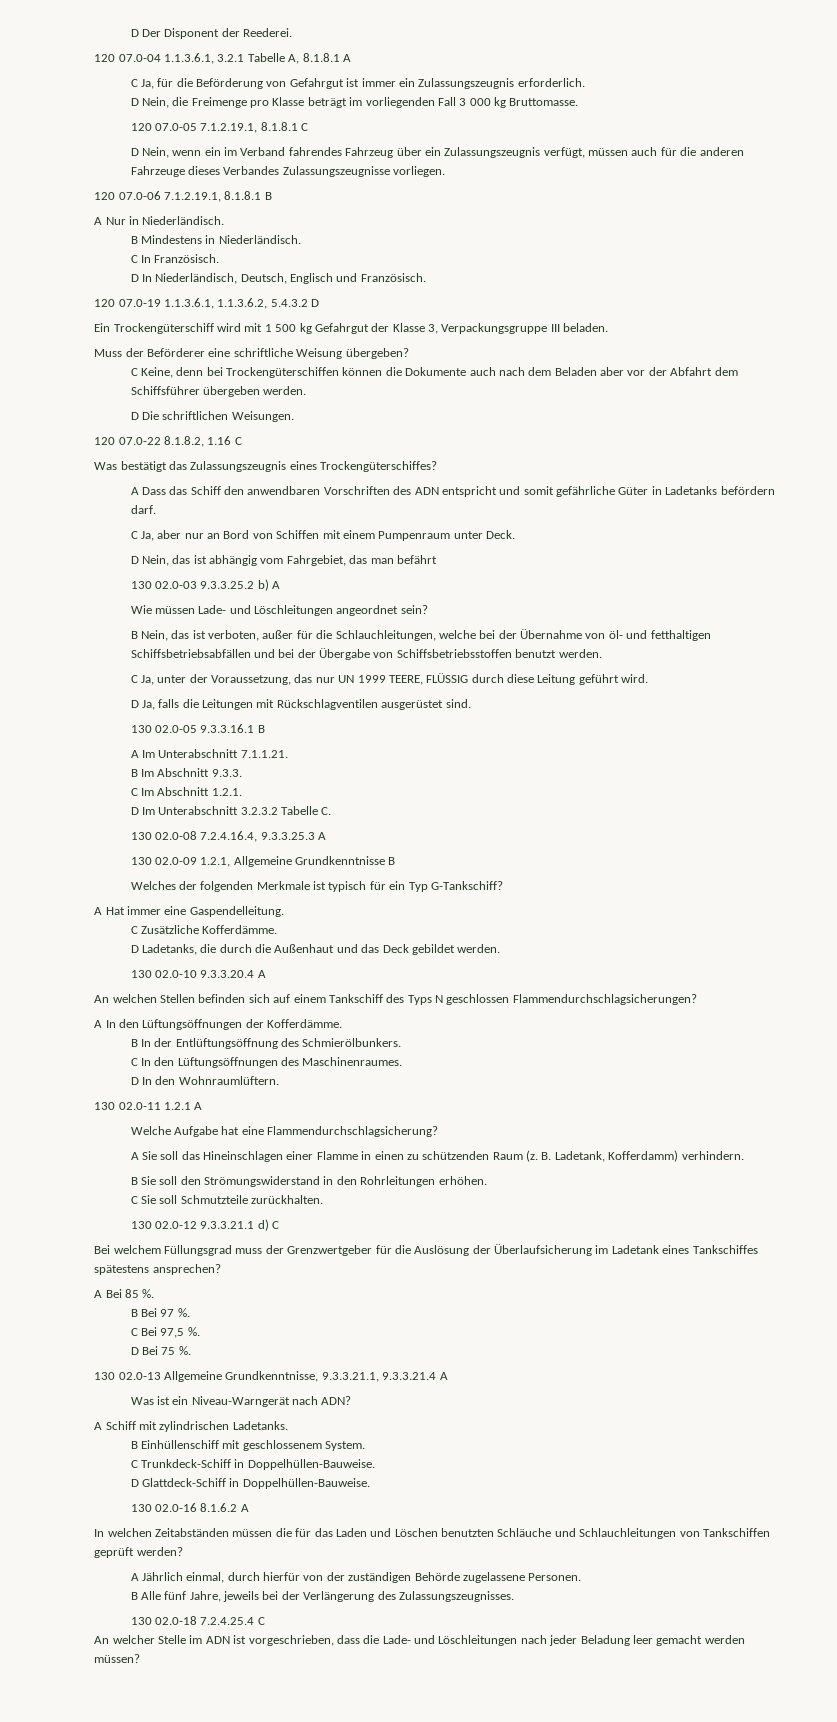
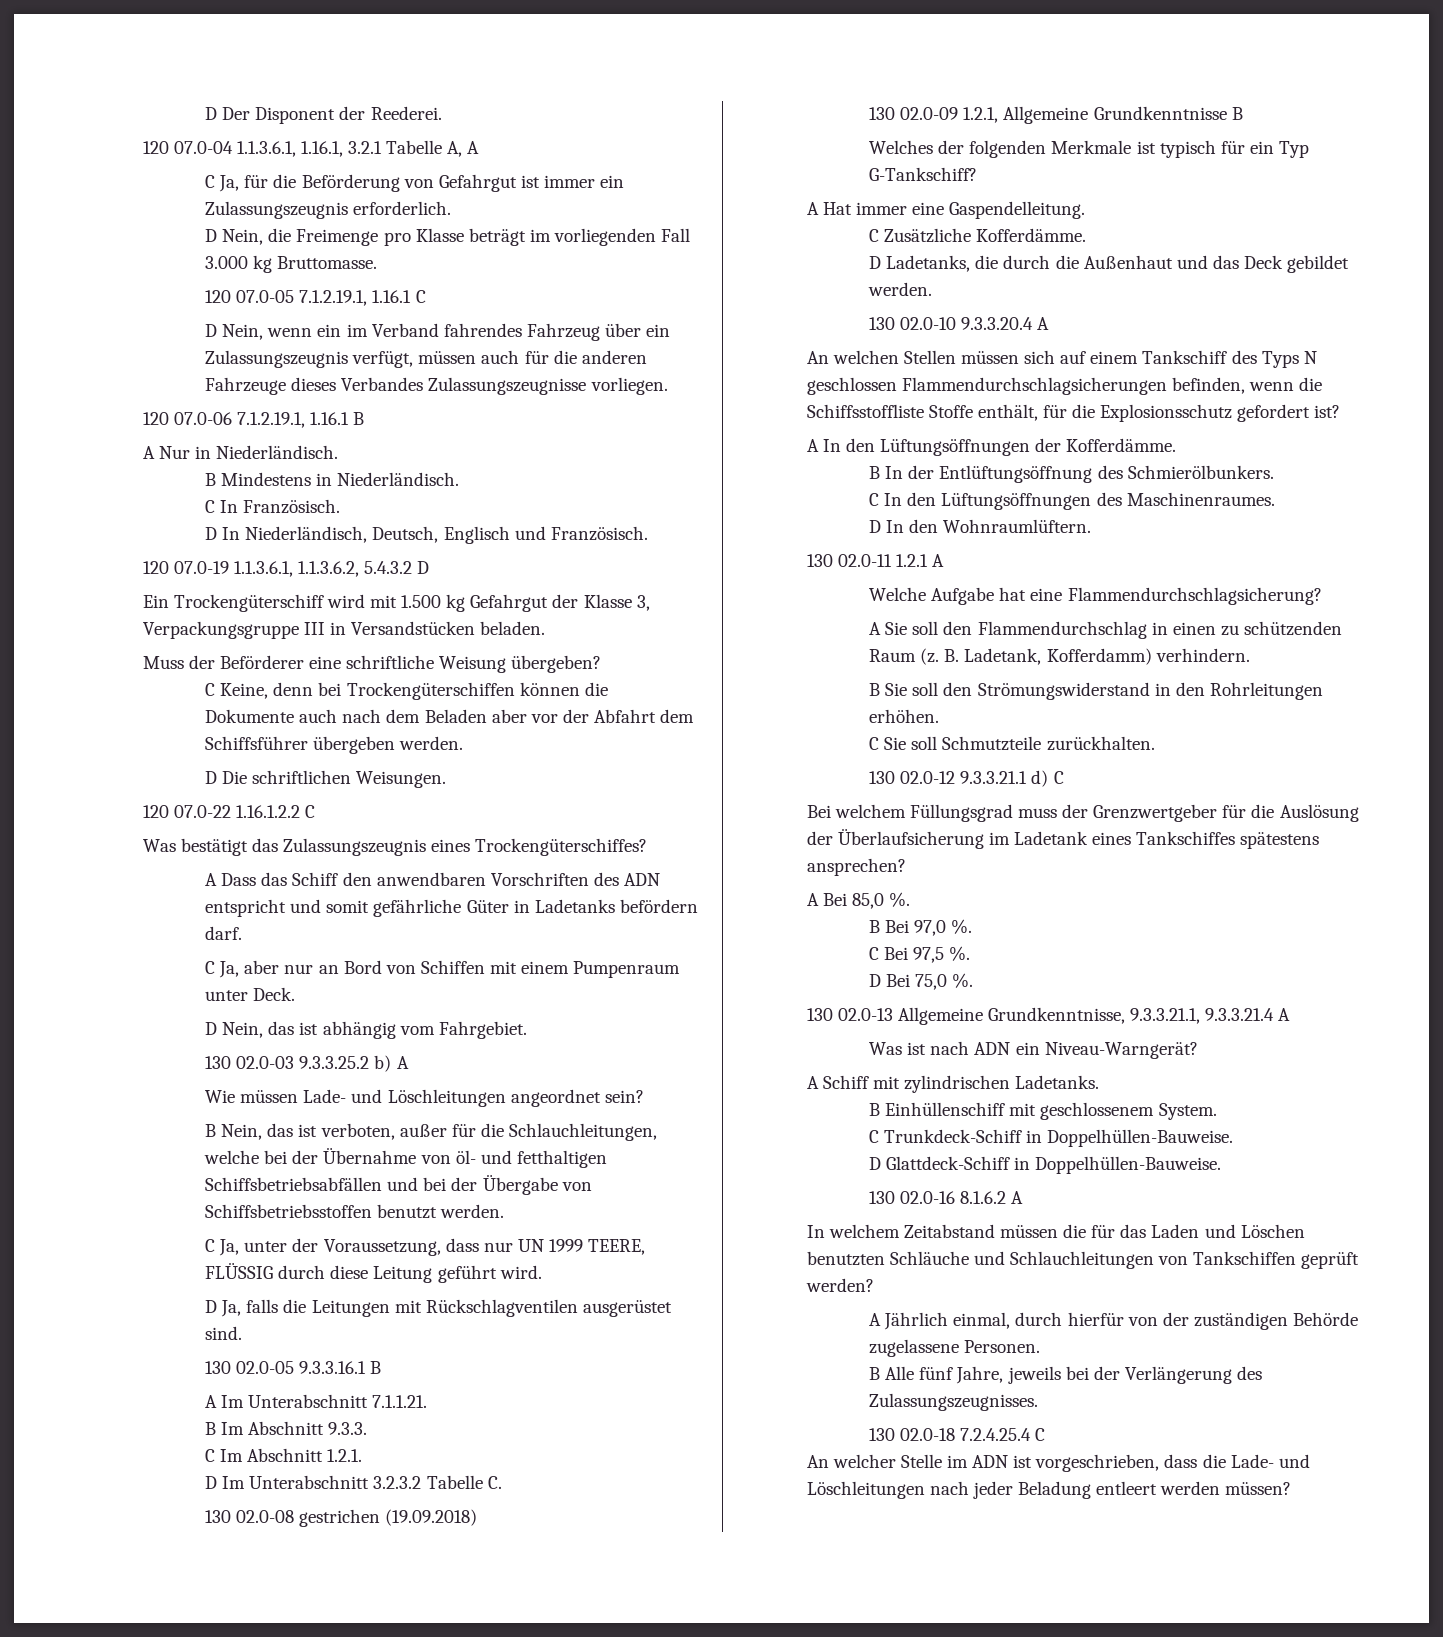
- 120 07.0-04 1.1.3.6.1, 3.2.1 Tabelle A, 8.1.8.1 A
+ 120 07.0-04 1.1.3.6.1, 1.16.1, 3.2.1 Tabelle A, A
- D Nein, die Freimenge pro Klasse beträgt im vorliegenden Fall 3 000 kg Bruttomasse.
+ D Nein, die Freimenge pro Klasse beträgt im vorliegenden Fall 3.000 kg Bruttomasse.
- 120 07.0-05 7.1.2.19.1, 8.1.8.1 C
+ 120 07.0-05 7.1.2.19.1, 1.16.1 C
- 120 07.0-06 7.1.2.19.1, 8.1.8.1 B
+ 120 07.0-06 7.1.2.19.1, 1.16.1 B
- Ein Trockengüterschiff wird mit 1 500 kg Gefahrgut der Klasse 3, Verpackungsgruppe III beladen.
+ Ein Trockengüterschiff wird mit 1.500 kg Gefahrgut der Klasse 3, Verpackungsgruppe III in Versandstücken beladen.
- 120 07.0-22 8.1.8.2, 1.16 C
+ 120 07.0-22 1.16.1.2.2 C
- D Nein, das ist abhängig vom Fahrgebiet, das man befährt
+ D Nein, das ist abhängig vom Fahrgebiet.
- C Ja, unter der Voraussetzung, das nur UN 1999 TEERE, FLÜSSIG durch diese Leitung geführt wird.
+ C Ja, unter der Voraussetzung, dass nur UN 1999 TEERE, FLÜSSIG durch diese Leitung geführt wird.
- 130 02.0-08 7.2.4.16.4, 9.3.3.25.3 A
+ 130 02.0-08 gestrichen (19.09.2018)
- An welchen Stellen befinden sich auf einem Tankschiff des Typs N geschlossen Flammendurchschlagsicherungen?
+ An welchen Stellen müssen sich auf einem Tankschiff des Typs N geschlossen Flammendurchschlagsicherungen befinden, wenn die Schiffsstoffliste Stoffe enthält, für die Explosionsschutz gefordert ist?
- A Sie soll das Hineinschlagen einer Flamme in einen zu schützenden Raum (z.
+ A Sie soll den Flammendurchschlag in einen zu schützenden Raum (z.
- A Bei 85 %.
+ A Bei 85,0 %.
- B Bei 97 %.
+ B Bei 97,0 %.
- D Bei 75 %.
+ D Bei 75,0 %.
- Was ist ein Niveau-Warngerät nach ADN?
+ Was ist nach ADN ein Niveau-Warngerät?
- In welchen Zeitabständen müssen die für das Laden und Löschen benutzten Schläuche und Schlauchleitungen von Tankschiffen geprüft werden?
+ In welchem Zeitabstand müssen die für das Laden und Löschen benutzten Schläuche und Schlauchleitungen von Tankschiffen geprüft werden?
- An welcher Stelle im ADN ist vorgeschrieben, dass die Lade- und Löschleitungen nach jeder Beladung leer gemacht werden müssen?
+ An welcher Stelle im ADN ist vorgeschrieben, dass die Lade- und Löschleitungen nach jeder Beladung entleert werden müssen?

